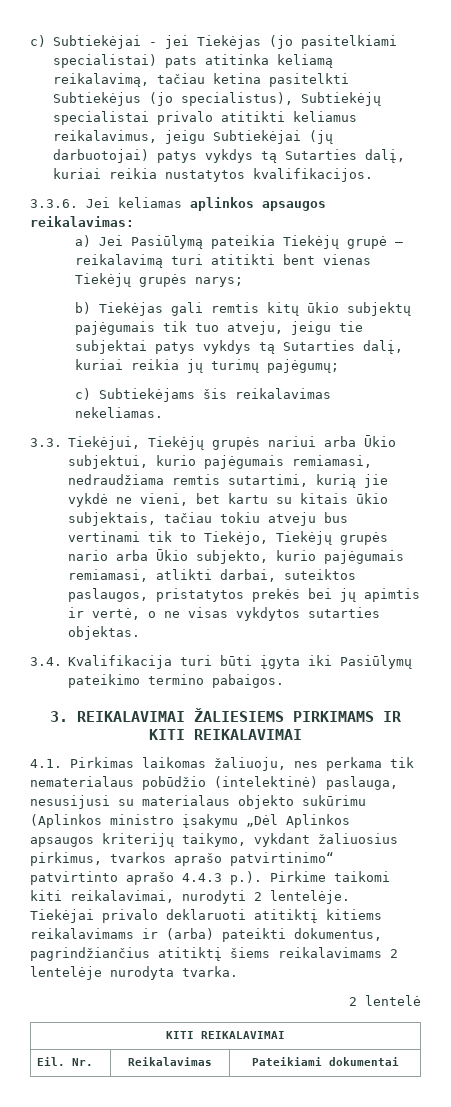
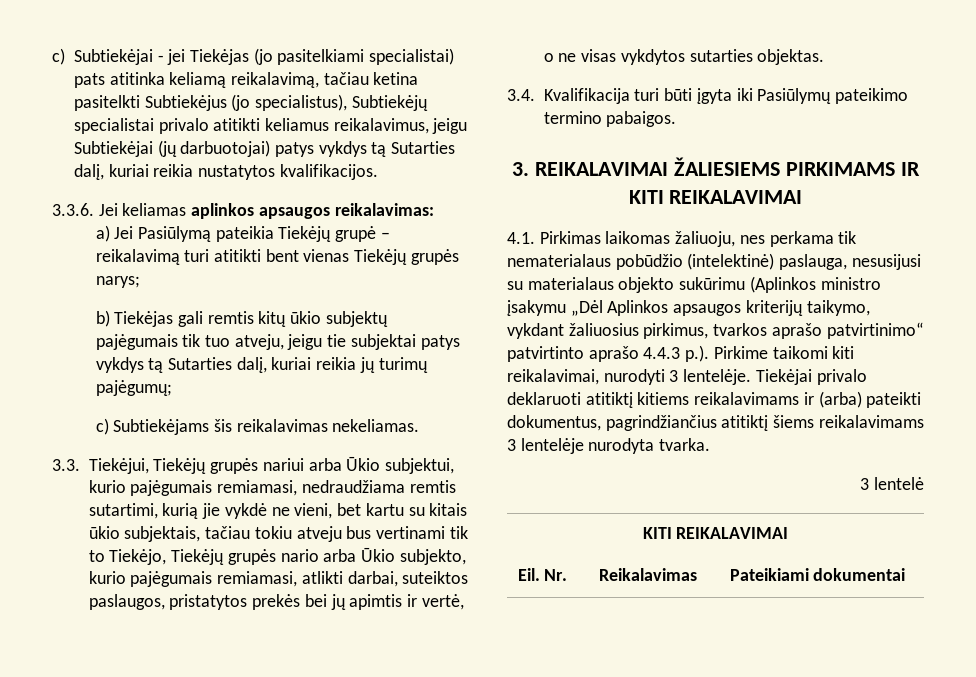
- 4.1. Pirkimas laikomas žaliuoju, nes perkama tik nematerialaus pobūdžio (intelektinė) paslauga, nesusijusi su materialaus objekto sukūrimu (Aplinkos ministro įsakymu „Dėl Aplinkos apsaugos kriterijų taikymo, vykdant žaliuosius pirkimus, tvarkos aprašo patvirtinimo“ patvirtinto aprašo 4.4.3 p.). Pirkime taikomi kiti reikalavimai, nurodyti 2 lentelėje.
+ 4.1. Pirkimas laikomas žaliuoju, nes perkama tik nematerialaus pobūdžio (intelektinė) paslauga, nesusijusi su materialaus objekto sukūrimu (Aplinkos ministro įsakymu „Dėl Aplinkos apsaugos kriterijų taikymo, vykdant žaliuosius pirkimus, tvarkos aprašo patvirtinimo“ patvirtinto aprašo 4.4.3 p.). Pirkime taikomi kiti reikalavimai, nurodyti 3 lentelėje.
- Tiekėjai privalo deklaruoti atitiktį kitiems reikalavimams ir (arba) pateikti dokumentus, pagrindžiančius atitiktį šiems reikalavimams 2 lentelėje nurodyta tvarka.
+ Tiekėjai privalo deklaruoti atitiktį kitiems reikalavimams ir (arba) pateikti dokumentus, pagrindžiančius atitiktį šiems reikalavimams 3 lentelėje nurodyta tvarka.
- 2 lentelė
+ 3 lentelė

